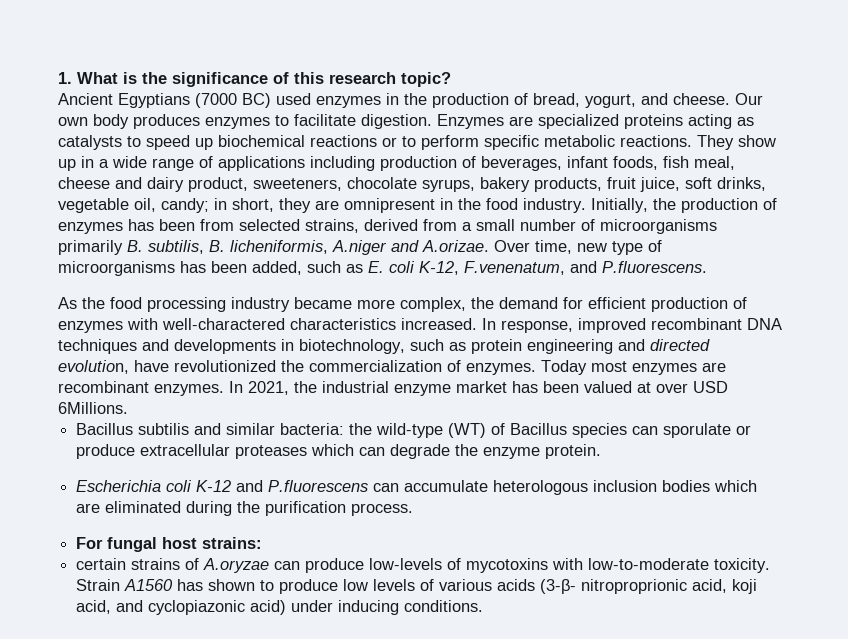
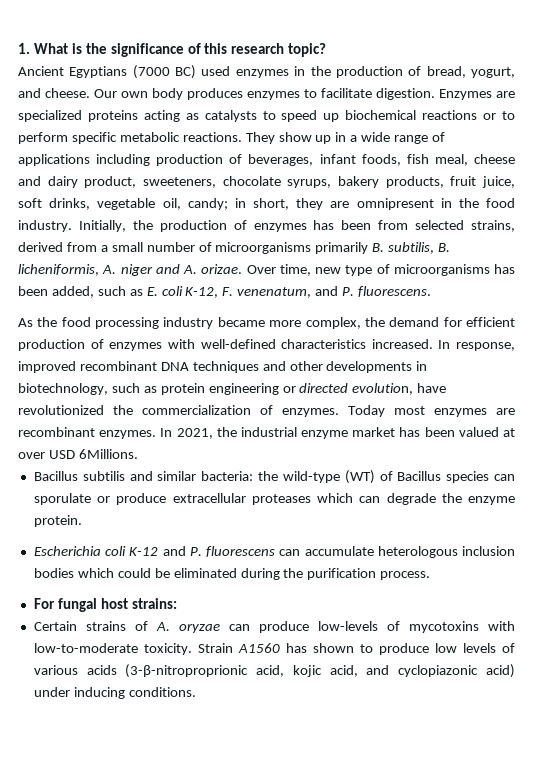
- Initially, the production of enzymes has been from selected strains, derived from a small number of microorganisms primarily B. subtilis, B. licheniformis, A.niger and A.orizae. Over time, new type of microorganisms has been added, such as E. coli K-12, F.venenatum, and P.fluorescens.
+ Initially, the production of enzymes has been from selected strains, derived from a small number of microorganisms primarily B. subtilis, B. licheniformis, A. niger and A. orizae. Over time, new type of microorganisms has been added, such as E. coli K-12, F. venenatum, and P. fluorescens.
- As the food processing industry became more complex, the demand for efficient production of enzymes with well-charactered characteristics increased.
+ As the food processing industry became more complex, the demand for efficient production of enzymes with well-defined characteristics increased.
- In response, improved recombinant DNA techniques and developments in biotechnology, such as protein engineering and directed evolution, have revolutionized the commercialization of enzymes.
+ In response, improved recombinant DNA techniques and other developments in biotechnology, such as protein engineering or directed evolution, have revolutionized the commercialization of enzymes.
- Escherichia coli K-12 and P.fluorescens can accumulate heterologous inclusion bodies which are eliminated during the purification process.
+ Escherichia coli K-12 and P. fluorescens can accumulate heterologous inclusion bodies which could be eliminated during the purification process.
- certain strains of A.oryzae can produce low-levels of mycotoxins with low-to-moderate toxicity.
+ Certain strains of A. oryzae can produce low-levels of mycotoxins with low-to-moderate toxicity.
- Strain A1560 has shown to produce low levels of various acids (3-β- nitroproprionic acid, koji acid, and cyclopiazonic acid) under inducing conditions.
+ Strain A1560 has shown to produce low levels of various acids (3-β-nitroproprionic acid, kojic acid, and cyclopiazonic acid) under inducing conditions.

